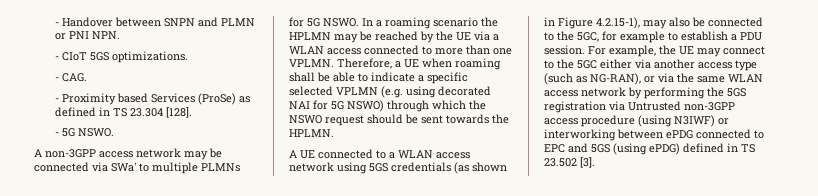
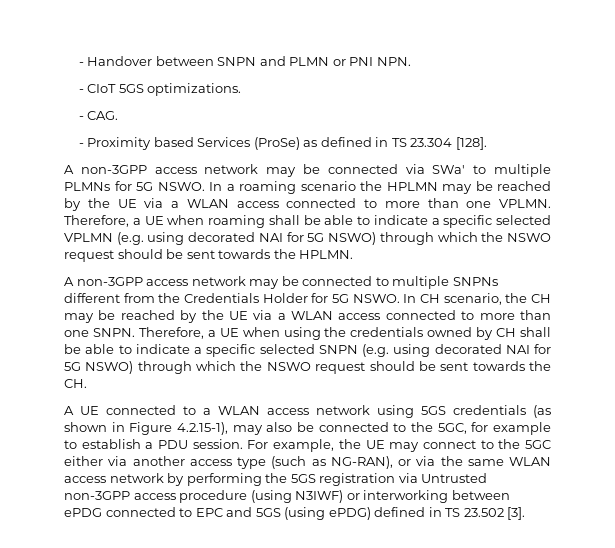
- - 5G NSWO.
+ A non-3GPP access network may be connected to multiple SNPNs different from the Credentials Holder for 5G NSWO. In CH scenario, the CH may be reached by the UE via a WLAN access connected to more than one SNPN. Therefore, a UE when using the credentials owned by CH shall be able to indicate a specific selected SNPN (e.g. using decorated NAI for 5G NSWO) through which the NSWO request should be sent towards the CH.

